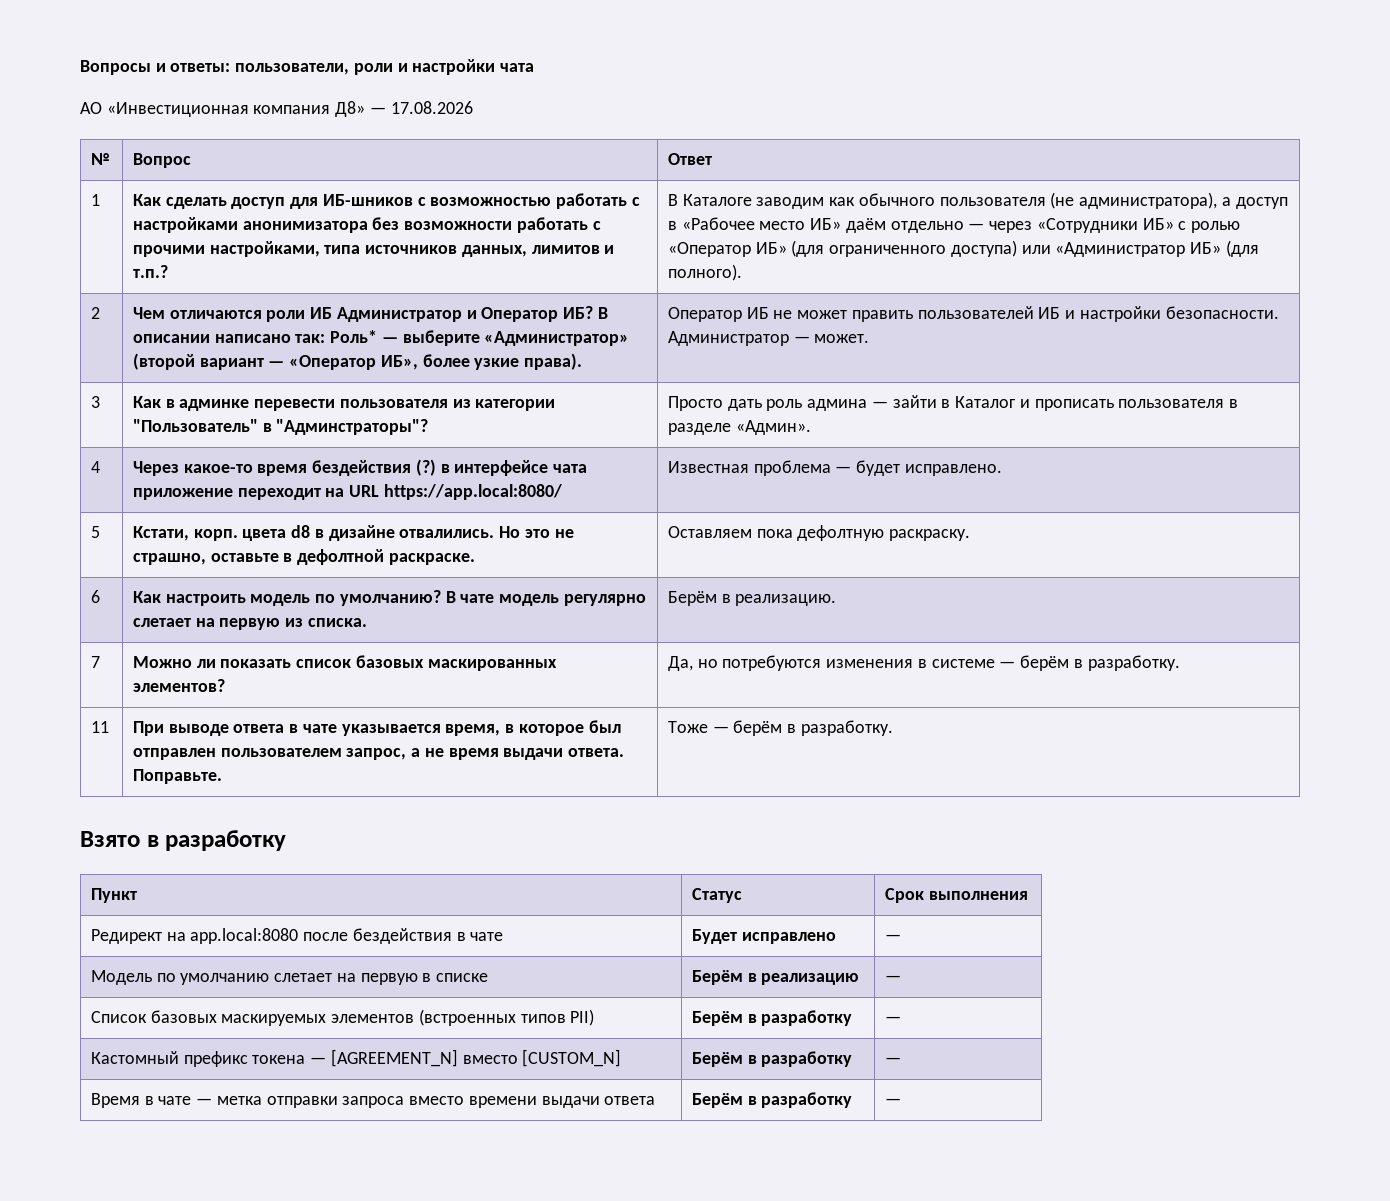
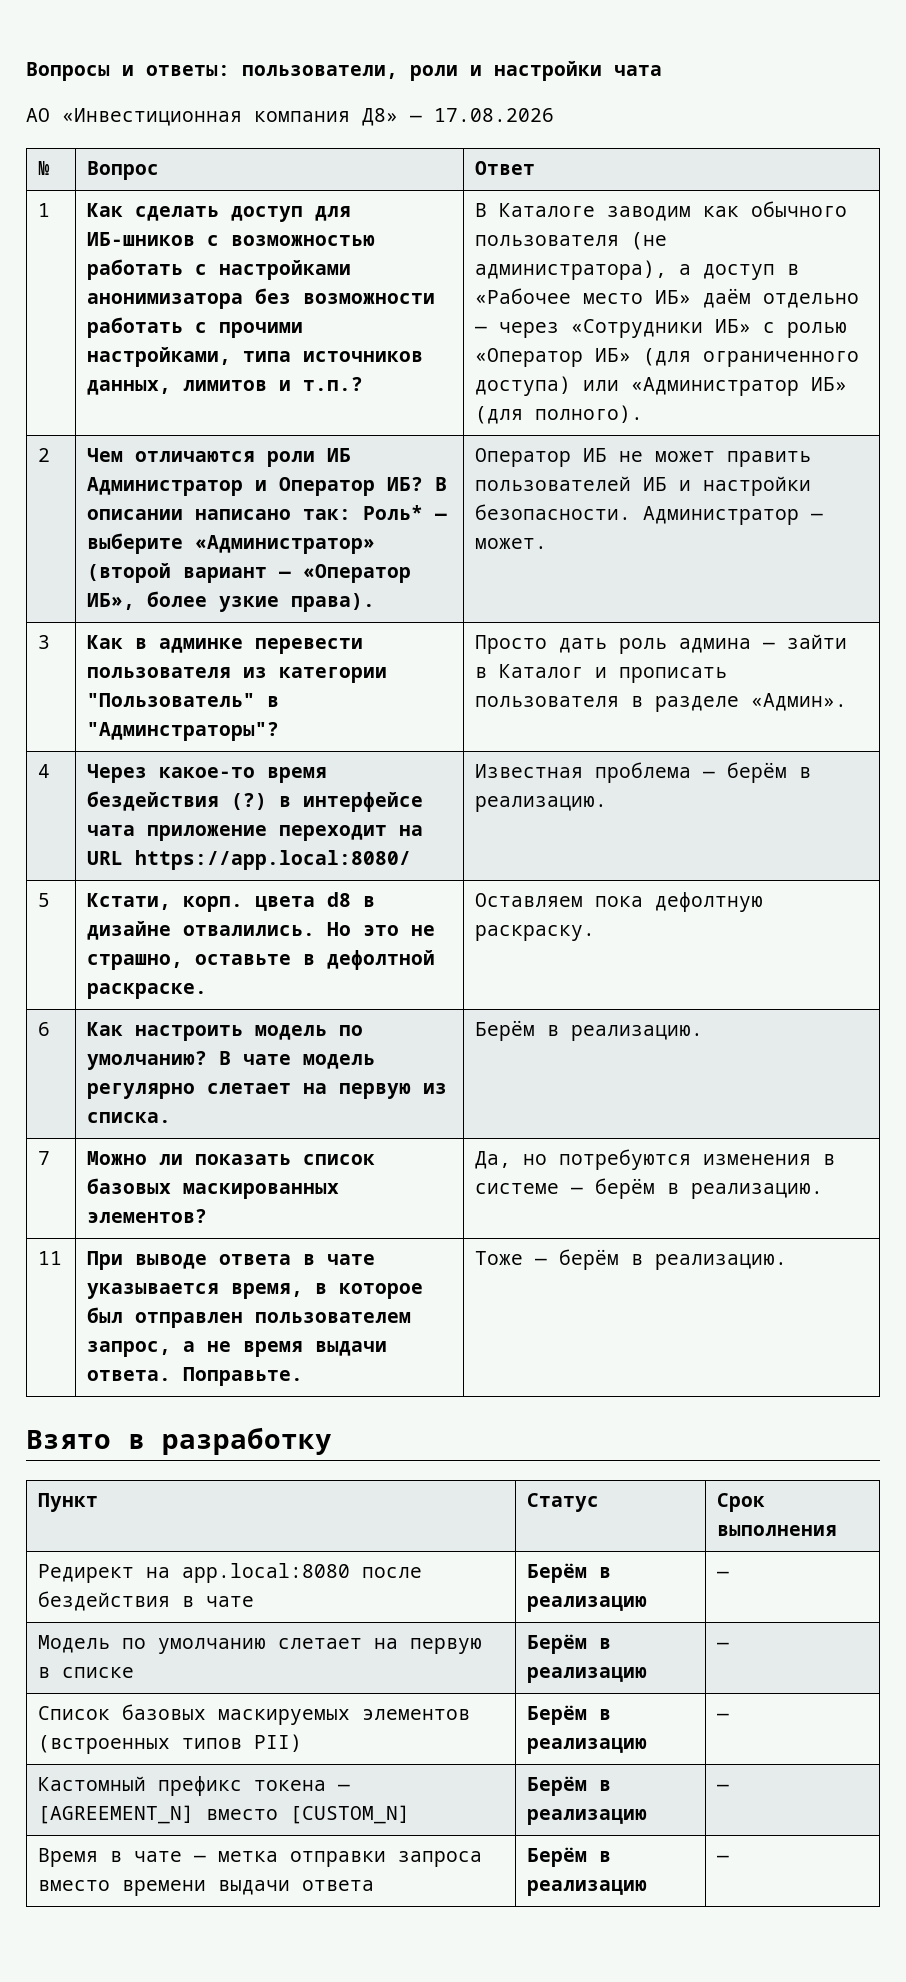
- 4 | Через какое-то время бездействия (?) в интерфейсе чата приложение переходит на URL https://app.local:8080/ | Известная проблема — будет исправлено.
+ 4 | Через какое-то время бездействия (?) в интерфейсе чата приложение переходит на URL https://app.local:8080/ | Известная проблема — берём в реализацию.
- 7 | Можно ли показать список базовых маскированных элементов? | Да, но потребуются изменения в системе — берём в разработку.
+ 7 | Можно ли показать список базовых маскированных элементов? | Да, но потребуются изменения в системе — берём в реализацию.
- 11 | При выводе ответа в чате указывается время, в которое был отправлен пользователем запрос, а не время выдачи ответа. Поправьте. | Тоже — берём в разработку.
+ 11 | При выводе ответа в чате указывается время, в которое был отправлен пользователем запрос, а не время выдачи ответа. Поправьте. | Тоже — берём в реализацию.
- Редирект на app.local:8080 после бездействия в чате | Будет исправлено | —
+ Редирект на app.local:8080 после бездействия в чате | Берём в реализацию | —
- Список базовых маскируемых элементов (встроенных типов PII) | Берём в разработку | —
+ Список базовых маскируемых элементов (встроенных типов PII) | Берём в реализацию | —
- Кастомный префикс токена — [AGREEMENT_N] вместо [CUSTOM_N] | Берём в разработку | —
+ Кастомный префикс токена — [AGREEMENT_N] вместо [CUSTOM_N] | Берём в реализацию | —
- Время в чате — метка отправки запроса вместо времени выдачи ответа | Берём в разработку | —
+ Время в чате — метка отправки запроса вместо времени выдачи ответа | Берём в реализацию | —

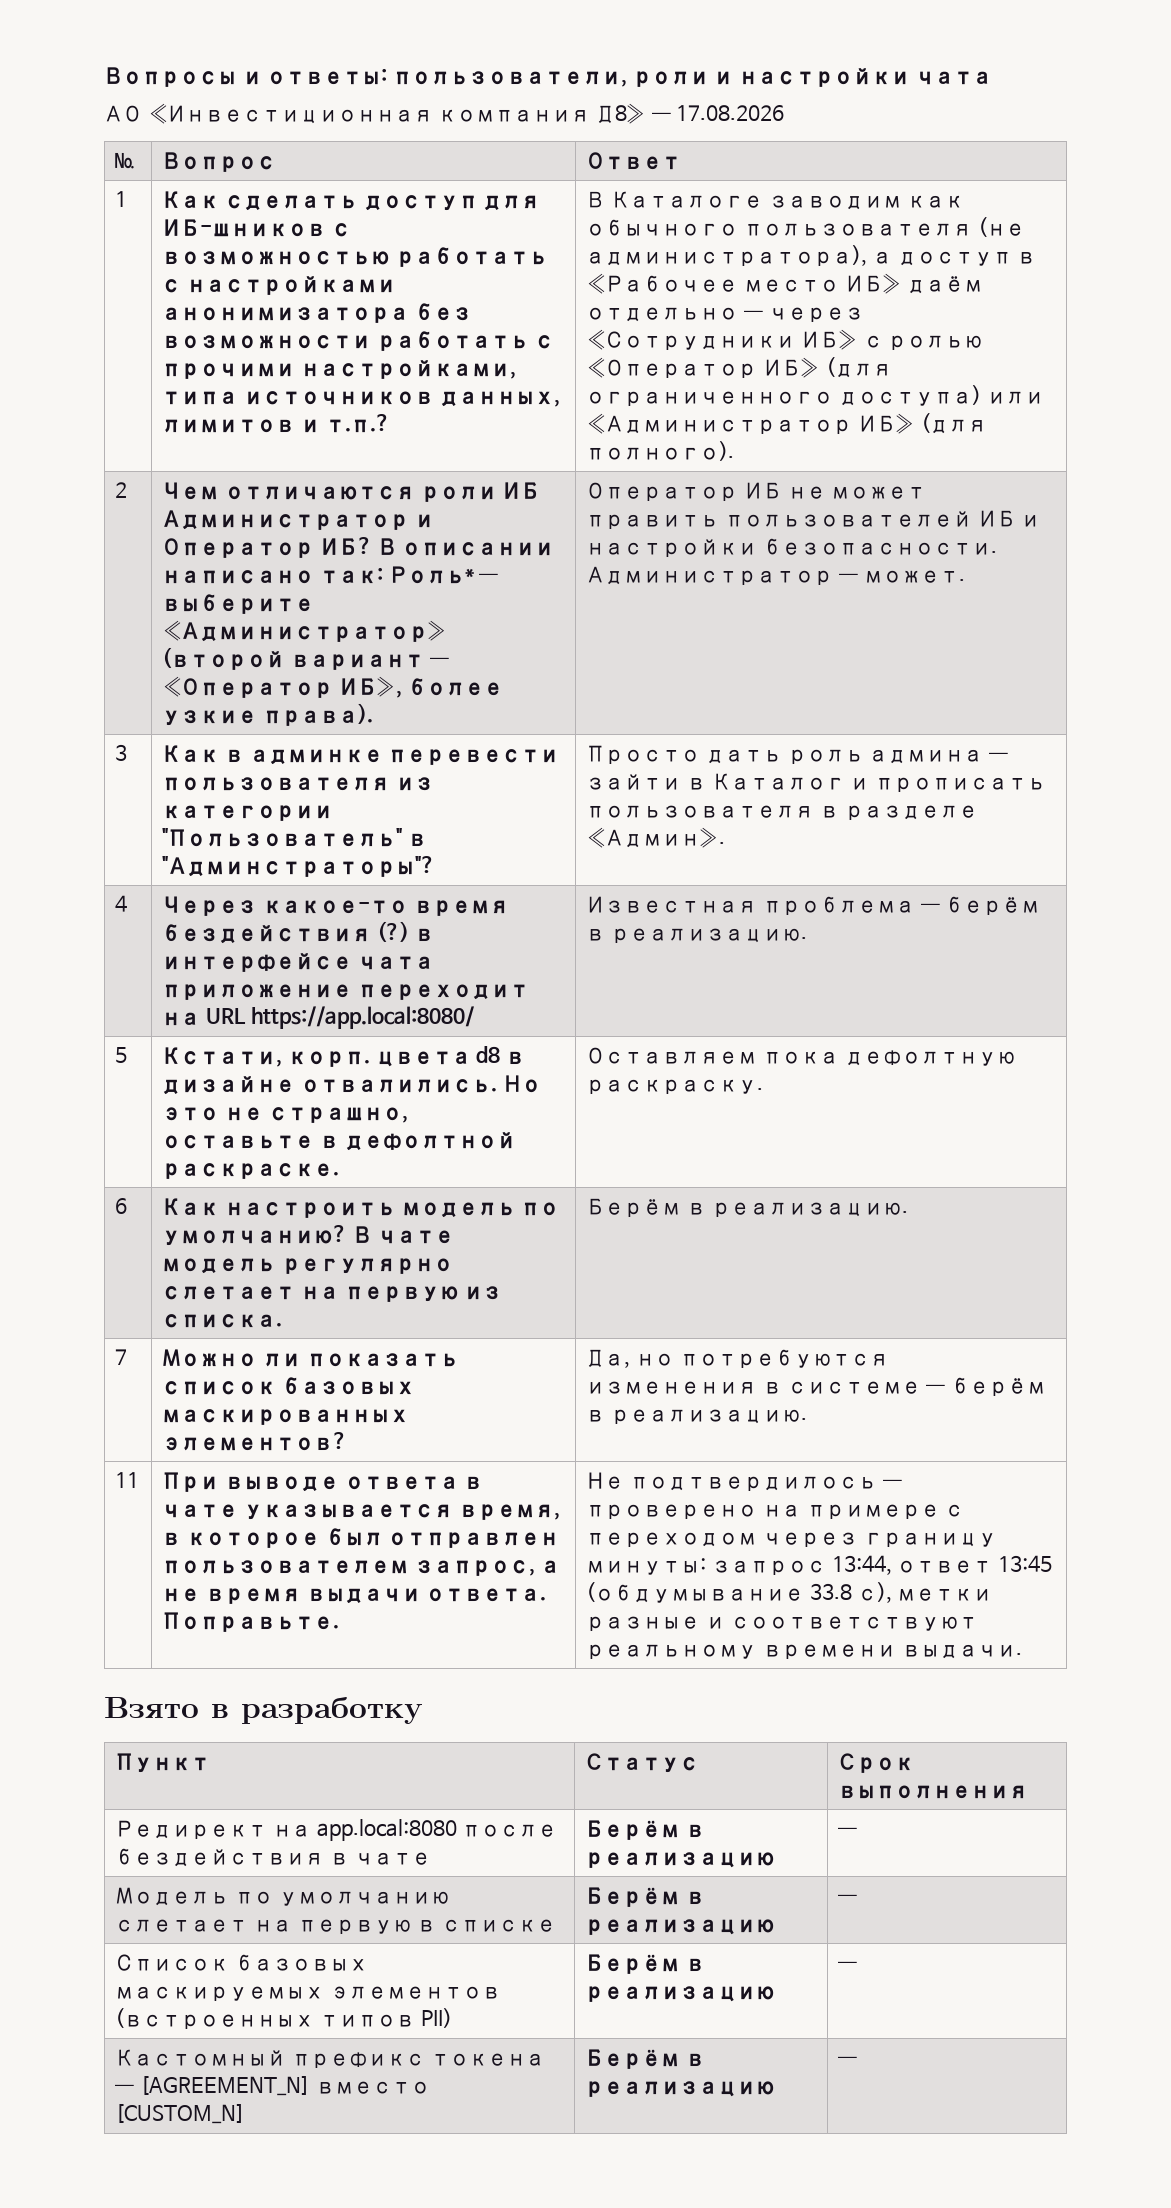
- Тоже — берём в реализацию.
+ Не подтвердилось — проверено на примере с переходом через границу минуты: запрос 13:44, ответ 13:45 (обдумывание 33.8 с), метки разные и соответствуют реальному времени выдачи.
- Время в чате — метка отправки запроса вместо времени выдачи ответа | Берём в реализацию | —

